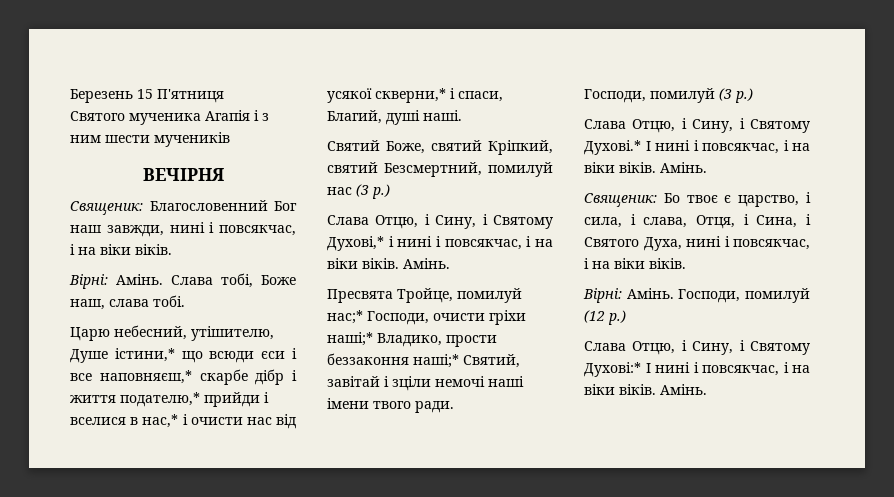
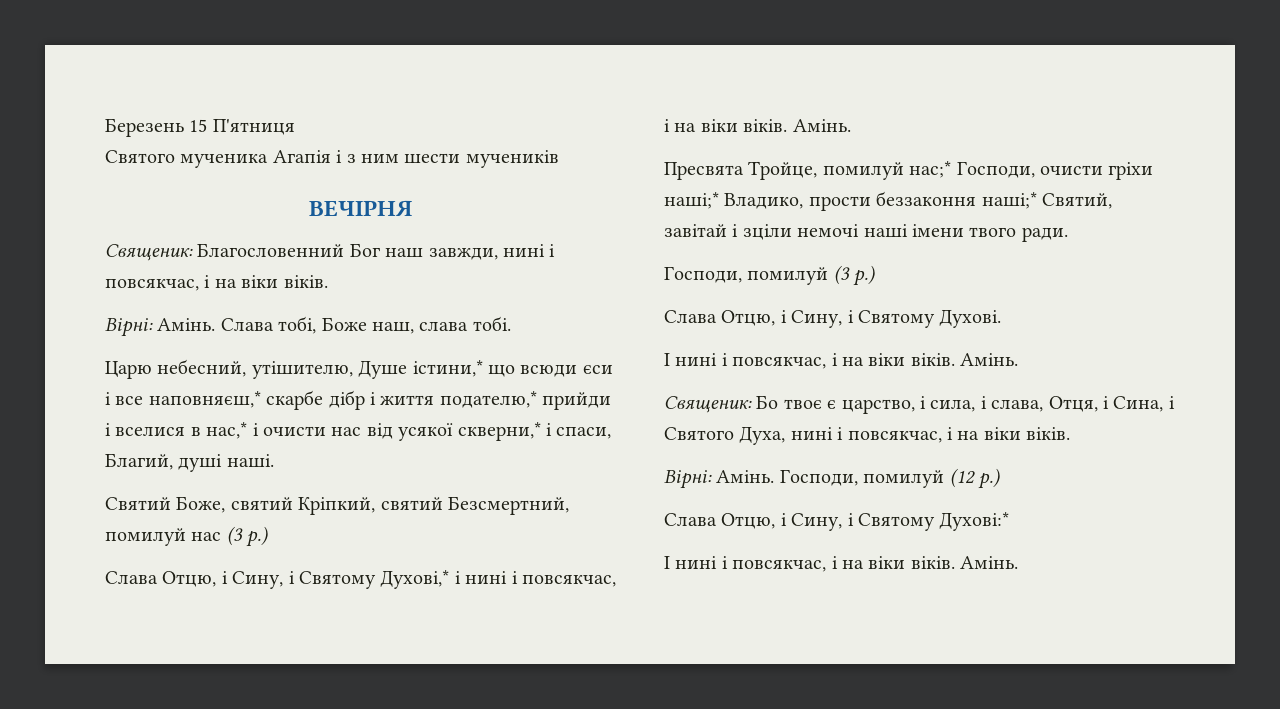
- Слава Отцю, і Сину, і Святому Духові.* І нині і повсякчас, і на віки віків.
+ Слава Отцю, і Сину, і Святому Духові.
+ І нині і повсякчас, і на віки віків.
- Слава Отцю, і Сину, і Святому Духові:* І нині і повсякчас, і на віки віків.
+ Слава Отцю, і Сину, і Святому Духові:*
+ І нині і повсякчас, і на віки віків.

